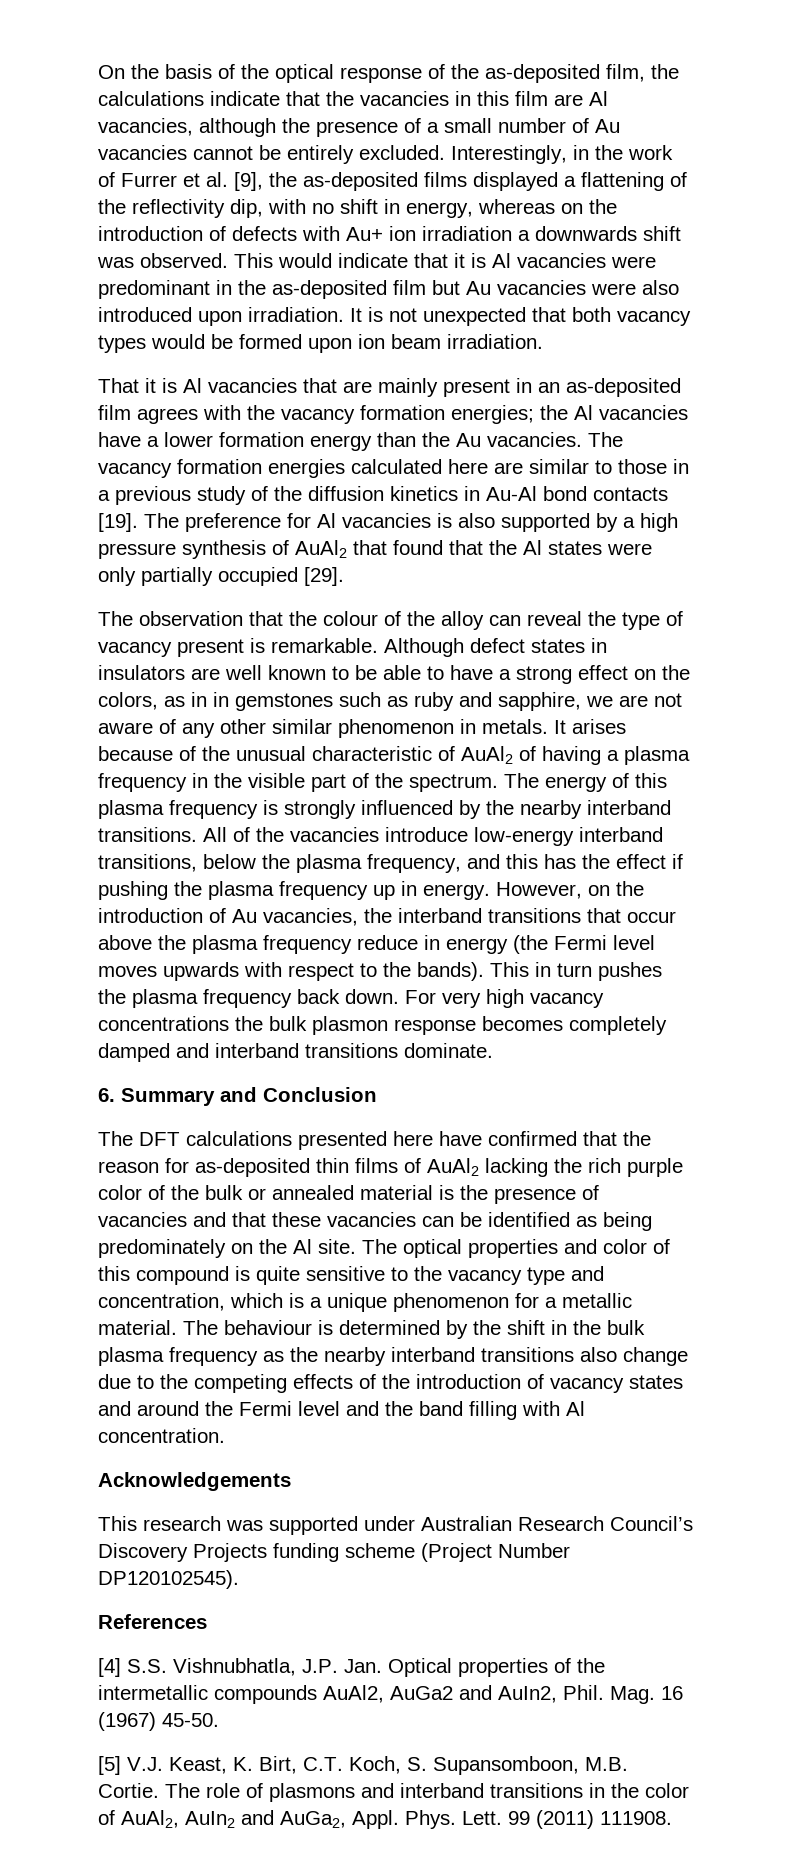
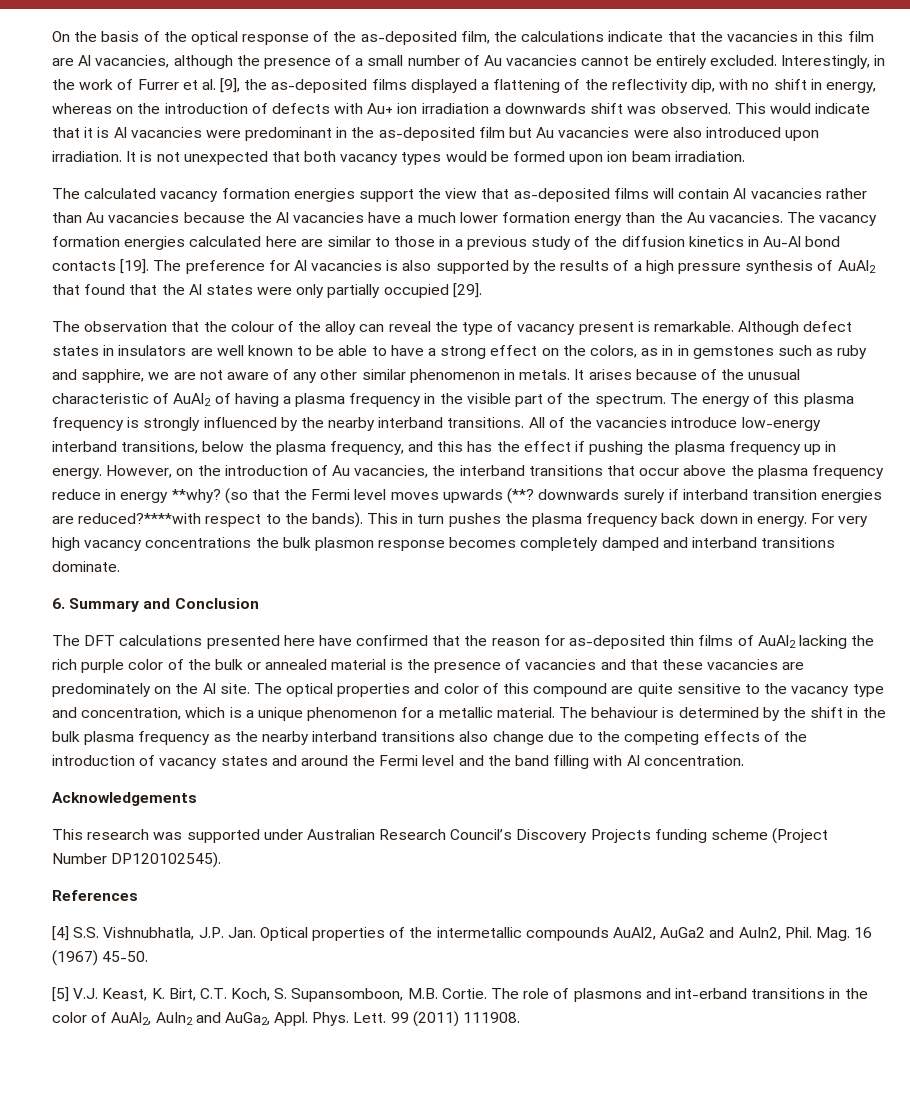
- That it is Al vacancies that are mainly present in an as-deposited film agrees with the vacancy formation energies; the Al vacancies have a lower formation energy than the Au vacancies.
+ The calculated vacancy formation energies support the view that as-deposited films will contain Al vacancies rather than Au vacancies because the Al vacancies have a much lower formation energy than the Au vacancies.
- The preference for Al vacancies is also supported by a high pressure synthesis of AuAl2 that found that the Al states were only partially occupied [29].
+ The preference for Al vacancies is also supported by the results of a high pressure synthesis of AuAl2 that found that the Al states were only partially occupied [29].
- However, on the introduction of Au vacancies, the interband transitions that occur above the plasma frequency reduce in energy (the Fermi level moves upwards with respect to the bands).
+ However, on the introduction of Au vacancies, the interband transitions that occur above the plasma frequency reduce in energy **why? (so that the Fermi level moves upwards (**? downwards surely if interband transition energies are reduced?****with respect to the bands).
- This in turn pushes the plasma frequency back down.
+ This in turn pushes the plasma frequency back down in energy.
- The DFT calculations presented here have confirmed that the reason for as-deposited thin films of AuAl2 lacking the rich purple color of the bulk or annealed material is the presence of vacancies and that these vacancies can be identified as being predominately on the Al site.
+ The DFT calculations presented here have confirmed that the reason for as-deposited thin films of AuAl2 lacking the rich purple color of the bulk or annealed material is the presence of vacancies and that these vacancies are predominately on the Al site.
- The optical properties and color of this compound is quite sensitive to the vacancy type and concentration, which is a unique phenomenon for a metallic material.
+ The optical properties and color of this compound are quite sensitive to the vacancy type and concentration, which is a unique phenomenon for a metallic material.
- The role of plasmons and interband transitions in the color of AuAl2, AuIn2 and AuGa2, Appl.
+ The role of plasmons and int-erband transitions in the color of AuAl2, AuIn2 and AuGa2, Appl.

